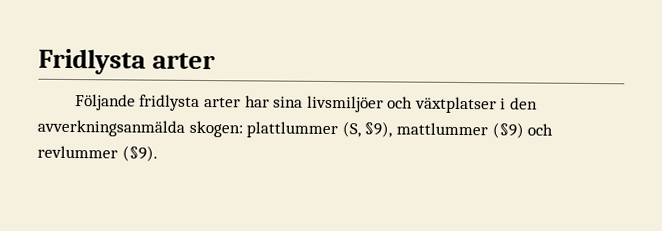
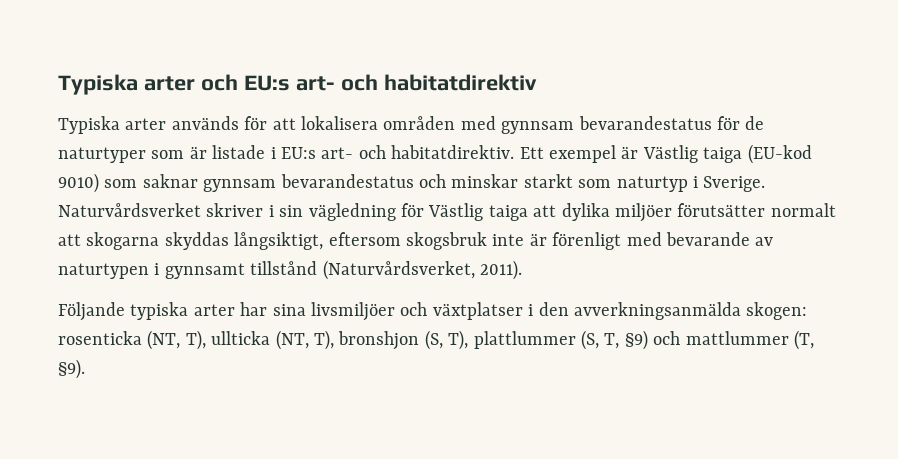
- Fridlysta arter
+ Typiska arter och EU:s art- och habitatdirektiv
+ Typiska arter används för att lokalisera områden med gynnsam bevarandestatus för de naturtyper som är listade i EU:s art- och habitatdirektiv. Ett exempel är Västlig taiga (EU-kod 9010) som saknar gynnsam bevarandestatus och minskar starkt som naturtyp i Sverige. Naturvårdsverket skriver i sin vägledning för Västlig taiga att dylika miljöer förutsätter normalt att skogarna skyddas långsiktigt, eftersom skogsbruk inte är förenligt med bevarande av naturtypen i gynnsamt tillstånd (Naturvårdsverket, 2011).
- Följande fridlysta arter har sina livsmiljöer och växtplatser i den avverkningsanmälda skogen: plattlummer (S, §9), mattlummer (§9) och revlummer (§9).
+ Följande typiska arter har sina livsmiljöer och växtplatser i den avverkningsanmälda skogen: rosenticka (NT, T), ullticka (NT, T), bronshjon (S, T), plattlummer (S, T, §9) och mattlummer (T, §9).

